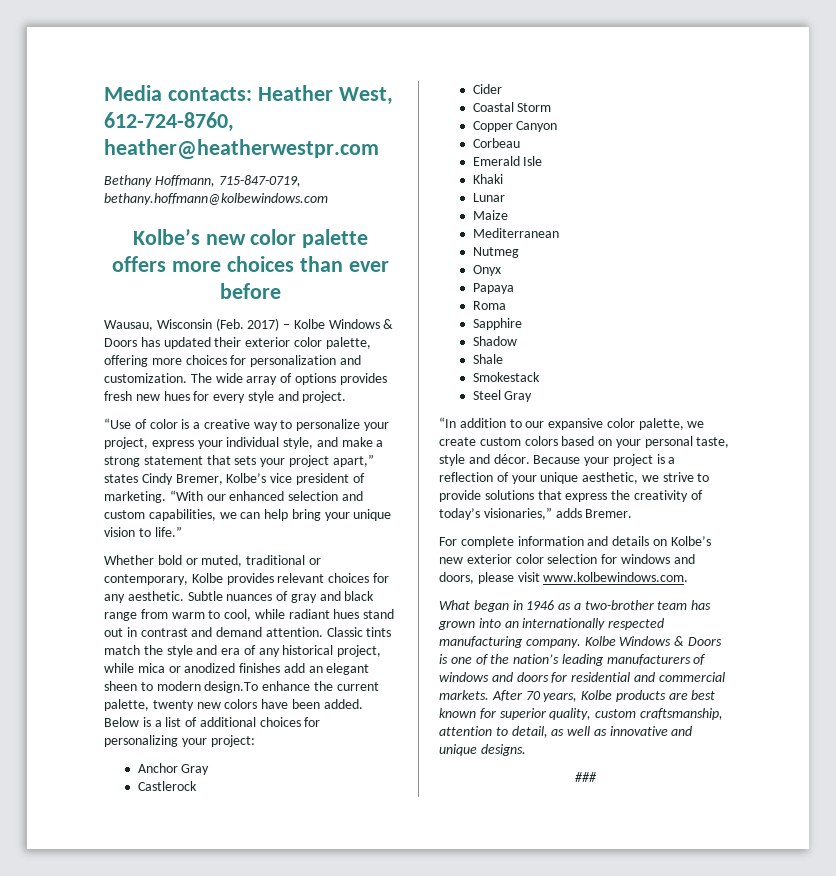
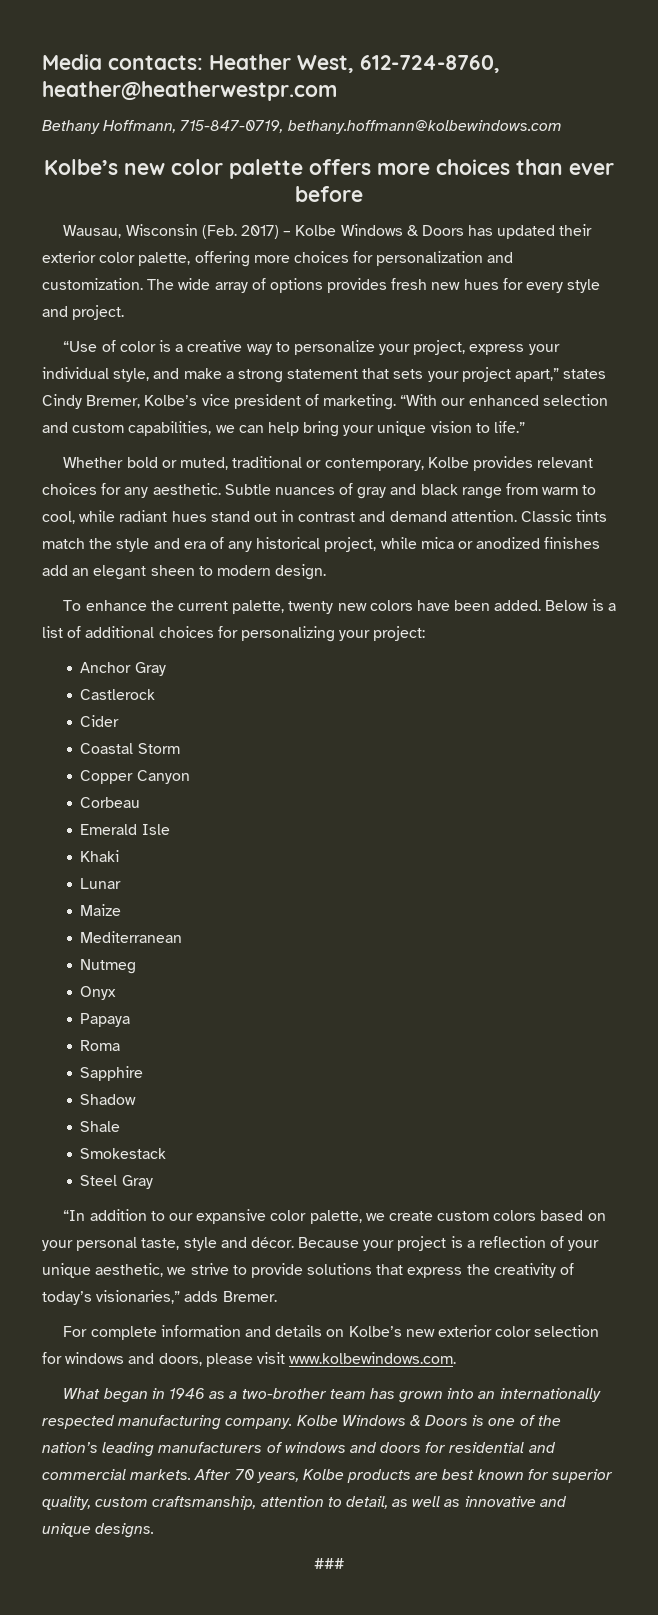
- Classic tints match the style and era of any historical project, while mica or anodized finishes add an elegant sheen to modern design.To enhance the current palette, twenty new colors have been added.
+ Classic tints match the style and era of any historical project, while mica or anodized finishes add an elegant sheen to modern design.
+ To enhance the current palette, twenty new colors have been added.

